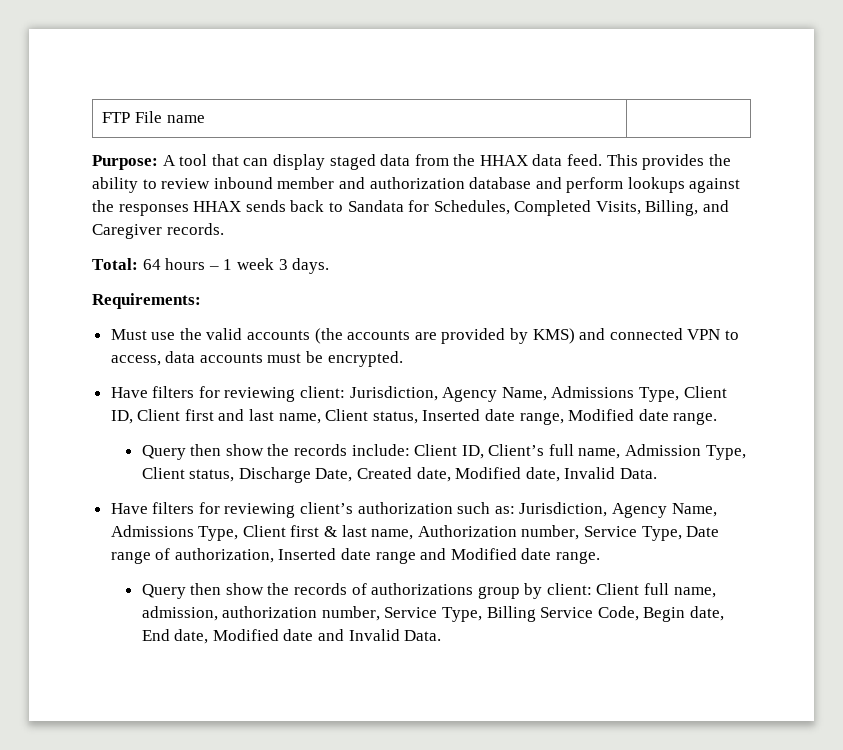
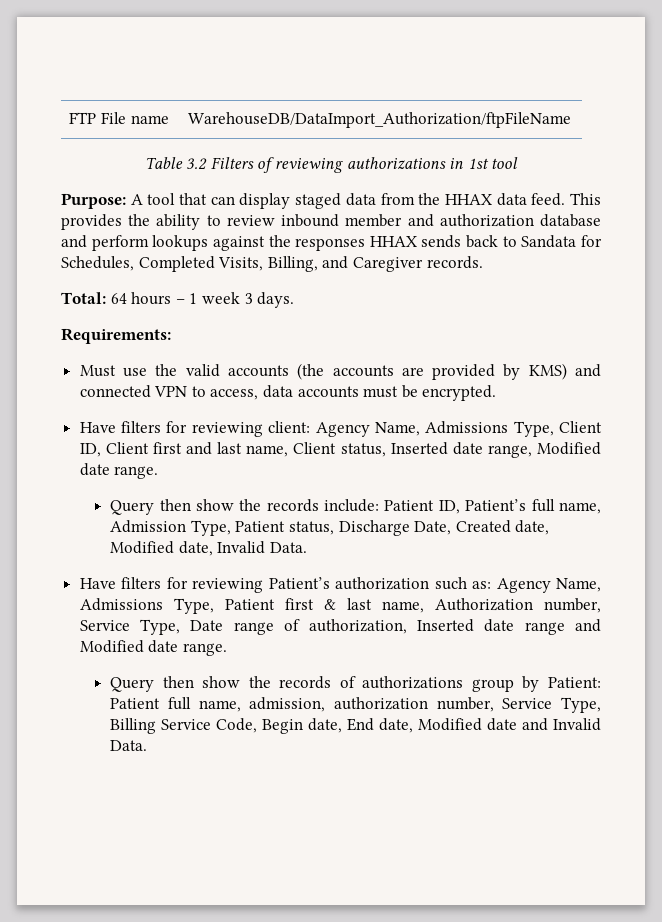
- FTP File name |
+ FTP File name | WarehouseDB/DataImport_Authorization/ftpFileName
+ Table 3.2 Filters of reviewing authorizations in 1st tool
- Have filters for reviewing client: Jurisdiction, Agency Name, Admissions Type, Client ID, Client first and last name, Client status, Inserted date range, Modified date range.
+ Have filters for reviewing client: Agency Name, Admissions Type, Client ID, Client first and last name, Client status, Inserted date range, Modified date range.
- Query then show the records include: Client ID, Client’s full name, Admission Type, Client status, Discharge Date, Created date, Modified date, Invalid Data.
+ Query then show the records include: Patient ID, Patient’s full name, Admission Type, Patient status, Discharge Date, Created date, Modified date, Invalid Data.
- Have filters for reviewing client’s authorization such as: Jurisdiction, Agency Name, Admissions Type, Client first & last name, Authorization number, Service Type, Date range of authorization, Inserted date range and Modified date range.
+ Have filters for reviewing Patient’s authorization such as: Agency Name, Admissions Type, Patient first & last name, Authorization number, Service Type, Date range of authorization, Inserted date range and Modified date range.
- Query then show the records of authorizations group by client: Client full name, admission, authorization number, Service Type, Billing Service Code, Begin date, End date, Modified date and Invalid Data.
+ Query then show the records of authorizations group by Patient: Patient full name, admission, authorization number, Service Type, Billing Service Code, Begin date, End date, Modified date and Invalid Data.

